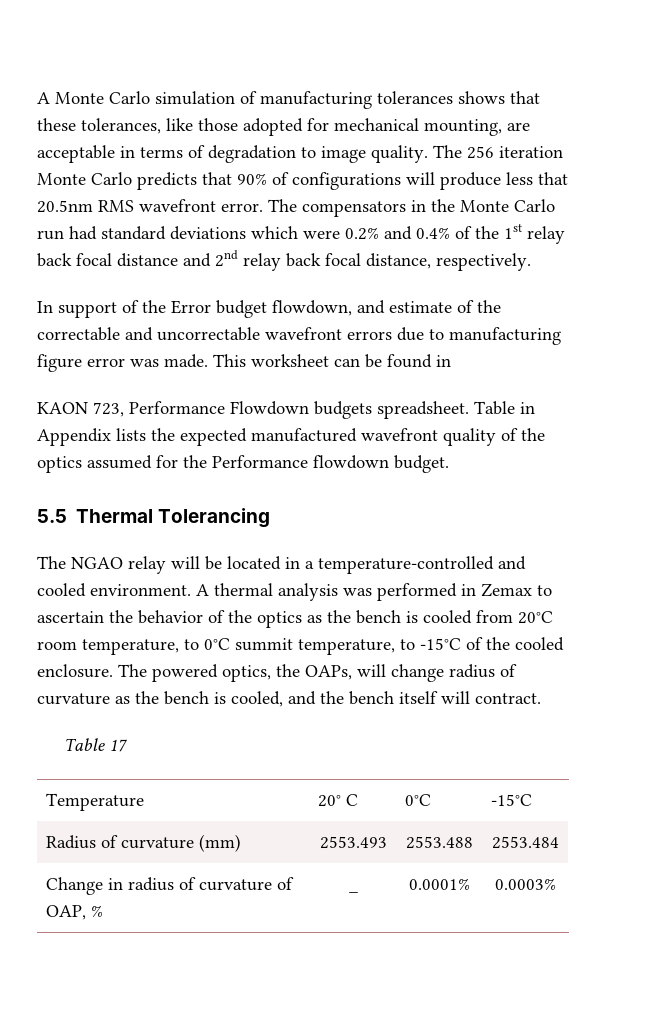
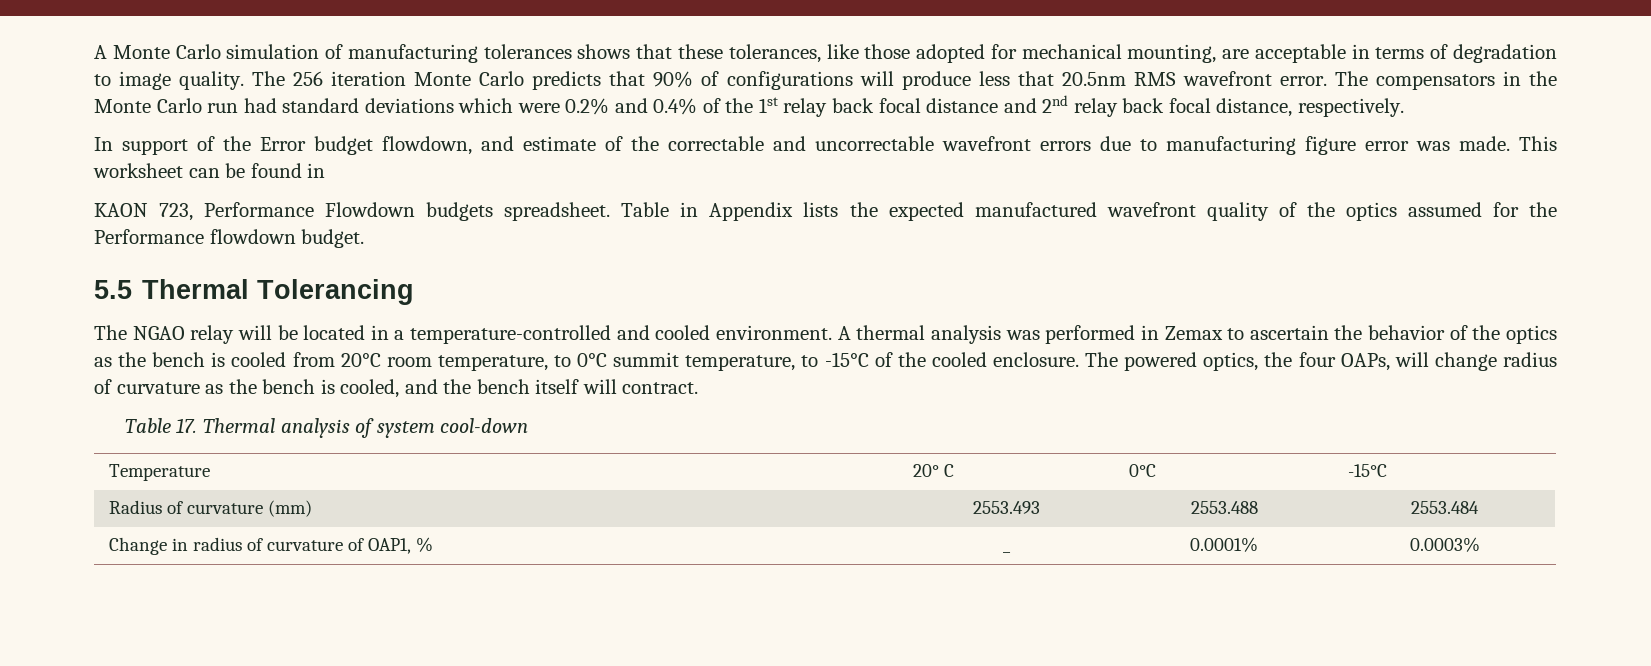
- The powered optics, the OAPs, will change radius of curvature as the bench is cooled, and the bench itself will contract.
+ The powered optics, the four OAPs, will change radius of curvature as the bench is cooled, and the bench itself will contract.
- Table 17
+ Table 17. Thermal analysis of system cool-down
- Change in radius of curvature of OAP, % | _ | 0.0001% | 0.0003%
+ Change in radius of curvature of OAP1, % | _ | 0.0001% | 0.0003%

